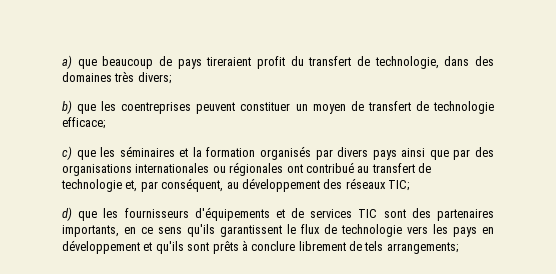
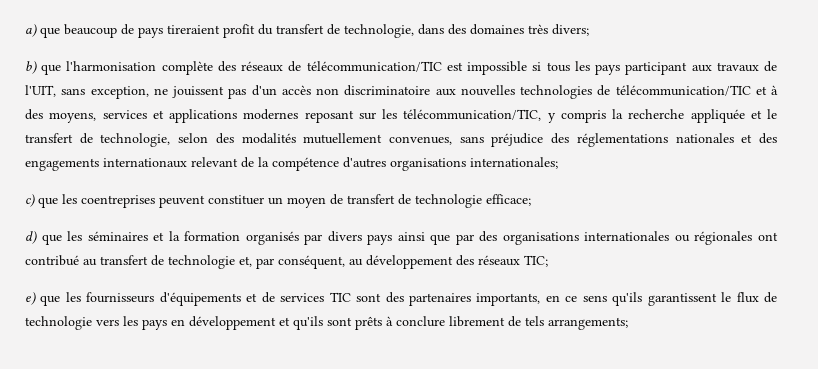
- b) que les coentreprises peuvent constituer un moyen de transfert de technologie efficace;
+ b) que l'harmonisation complète des réseaux de télécommunication/TIC est impossible si tous les pays participant aux travaux de l'UIT, sans exception, ne jouissent pas d'un accès non discriminatoire aux nouvelles technologies de télécommunication/TIC et à des moyens, services et applications modernes reposant sur les télécommunication/TIC, y compris la recherche appliquée et le transfert de technologie, selon des modalités mutuellement convenues, sans préjudice des réglementations nationales et des engagements internationaux relevant de la compétence d'autres organisations internationales;
+ c) que les coentreprises peuvent constituer un moyen de transfert de technologie efficace;
- c) que les séminaires et la formation organisés par divers pays ainsi que par des organisations internationales ou régionales ont contribué au transfert de technologie et, par conséquent, au développement des réseaux TIC;
+ d) que les séminaires et la formation organisés par divers pays ainsi que par des organisations internationales ou régionales ont contribué au transfert de technologie et, par conséquent, au développement des réseaux TIC;
- d) que les fournisseurs d'équipements et de services TIC sont des partenaires importants, en ce sens qu'ils garantissent le flux de technologie vers les pays en développement et qu'ils sont prêts à conclure librement de tels arrangements;
+ e) que les fournisseurs d'équipements et de services TIC sont des partenaires importants, en ce sens qu'ils garantissent le flux de technologie vers les pays en développement et qu'ils sont prêts à conclure librement de tels arrangements;

